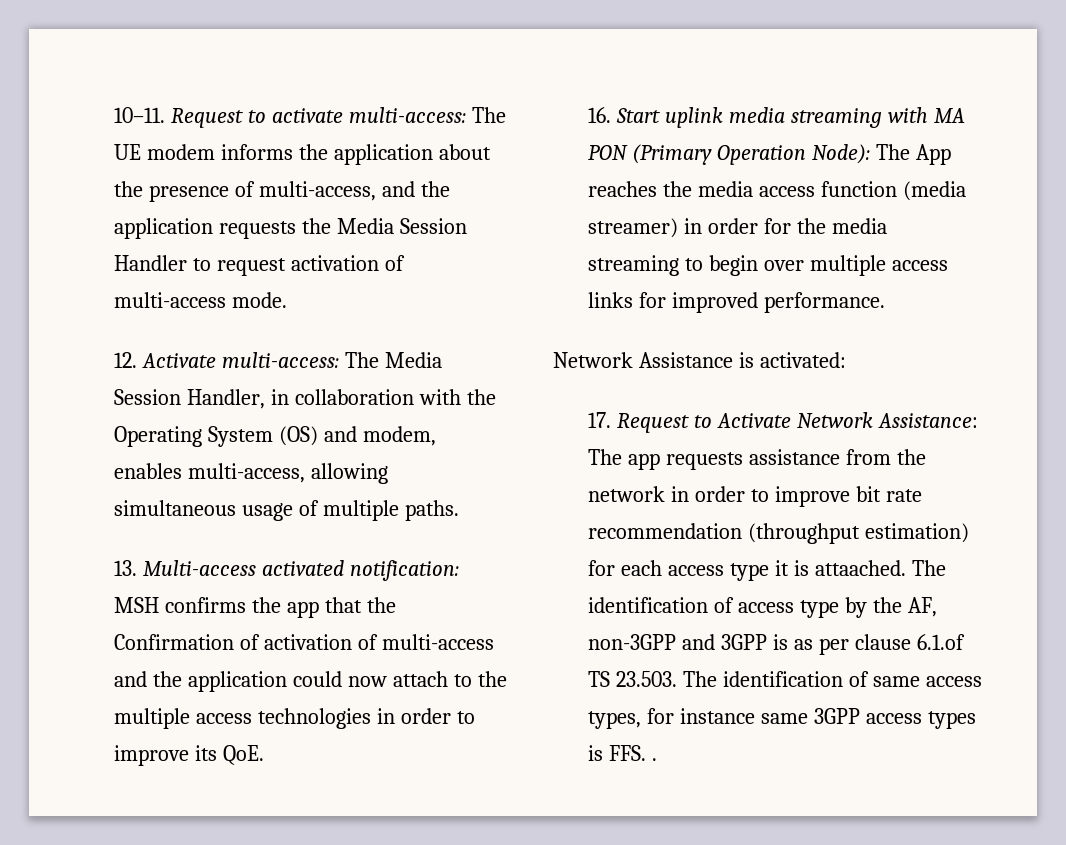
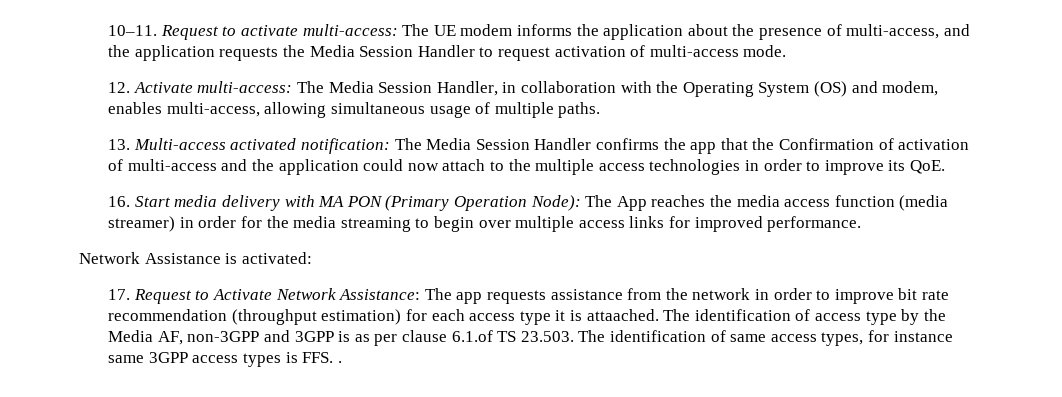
- 13. Multi-access activated notification: MSH confirms the app that the Confirmation of activation of multi-access and the application could now attach to the multiple access technologies in order to improve its QoE.
+ 13. Multi-access activated notification: The Media Session Handler confirms the app that the Confirmation of activation of multi-access and the application could now attach to the multiple access technologies in order to improve its QoE.
- 16. Start uplink media streaming with MA PON (Primary Operation Node): The App reaches the media access function (media streamer) in order for the media streaming to begin over multiple access links for improved performance.
+ 16. Start media delivery with MA PON (Primary Operation Node): The App reaches the media access function (media streamer) in order for the media streaming to begin over multiple access links for improved performance.
- The identification of access type by the AF, non-3GPP and 3GPP is as per clause 6.1.of TS 23.503. The identification of same access types, for instance same 3GPP access types is FFS. .
+ The identification of access type by the Media AF, non-3GPP and 3GPP is as per clause 6.1.of TS 23.503. The identification of same access types, for instance same 3GPP access types is FFS. .

